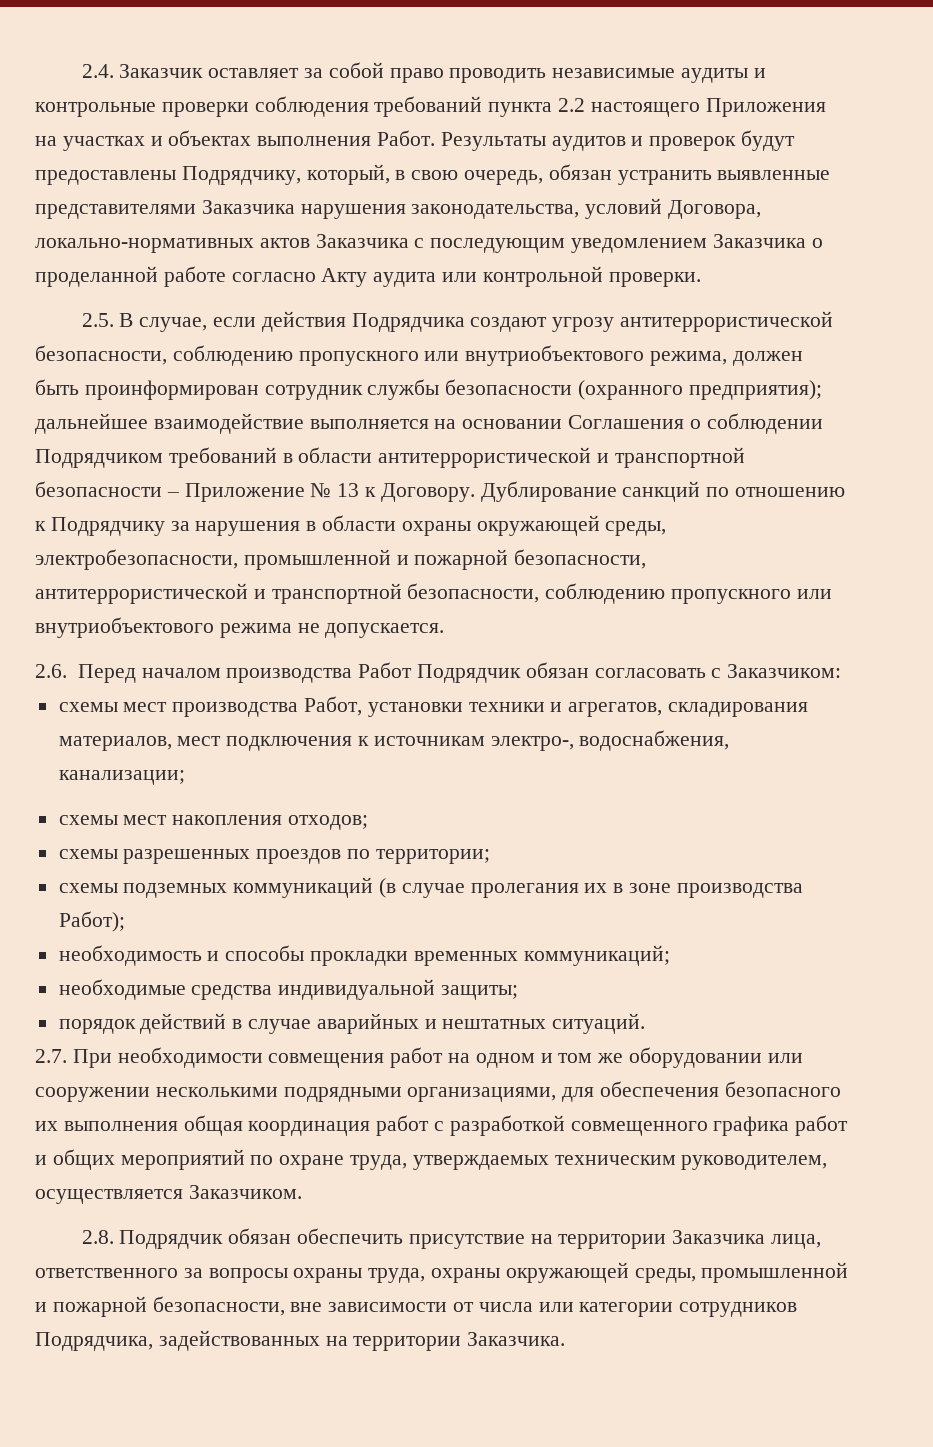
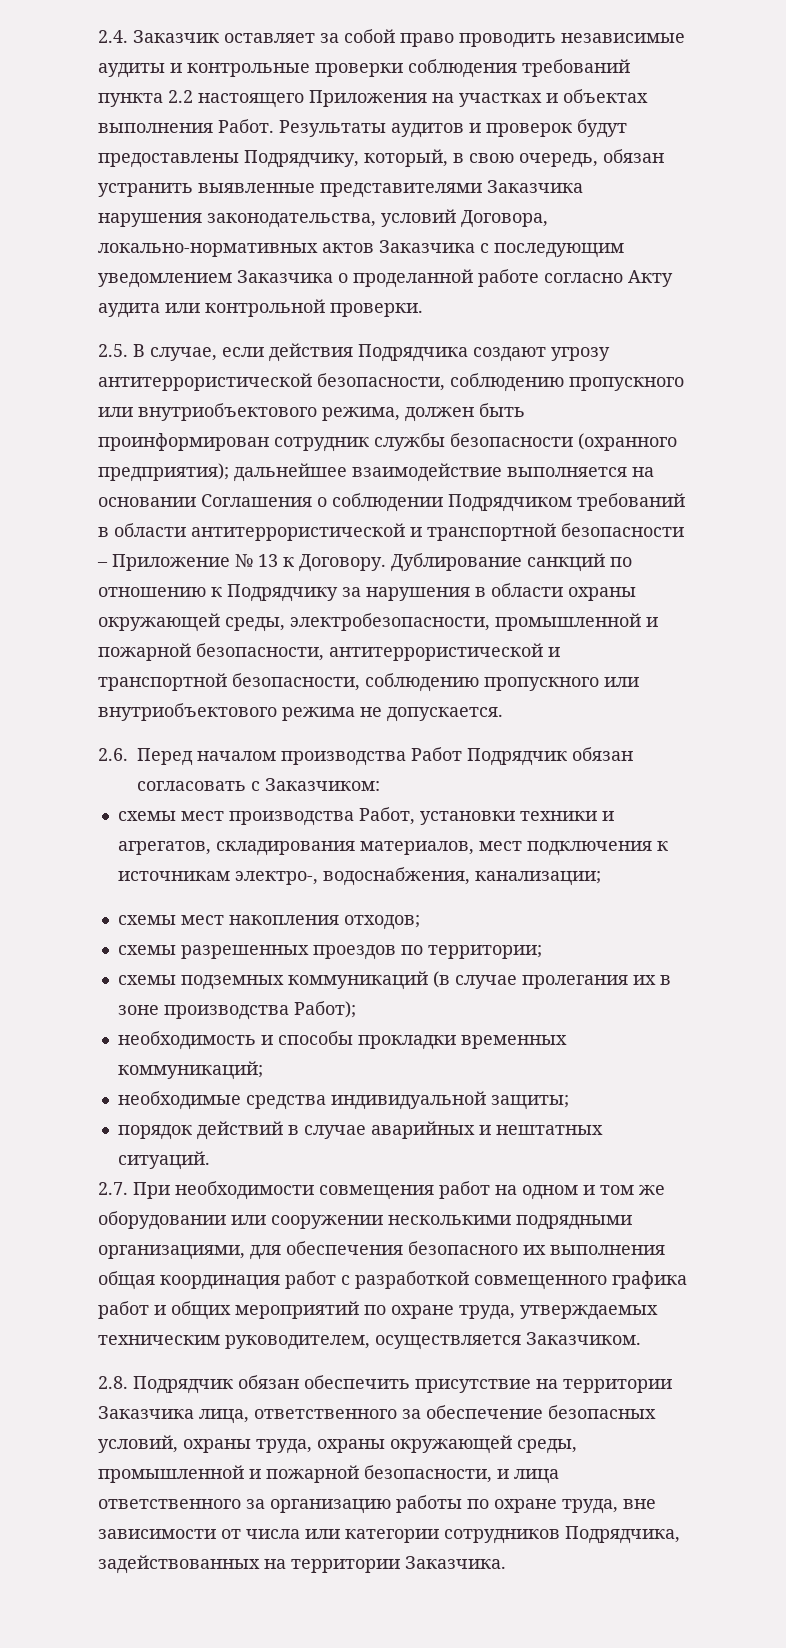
- 2.8. Подрядчик обязан обеспечить присутствие на территории Заказчика лица, ответственного за вопросы охраны труда, охраны окружающей среды, промышленной и пожарной безопасности, вне зависимости от числа или категории сотрудников Подрядчика, задействованных на территории Заказчика.
+ 2.8. Подрядчик обязан обеспечить присутствие на территории Заказчика лица, ответственного за обеспечение безопасных условий, охраны труда, охраны окружающей среды, промышленной и пожарной безопасности, и лица ответственного за организацию работы по охране труда, вне зависимости от числа или категории сотрудников Подрядчика, задействованных на территории Заказчика.

